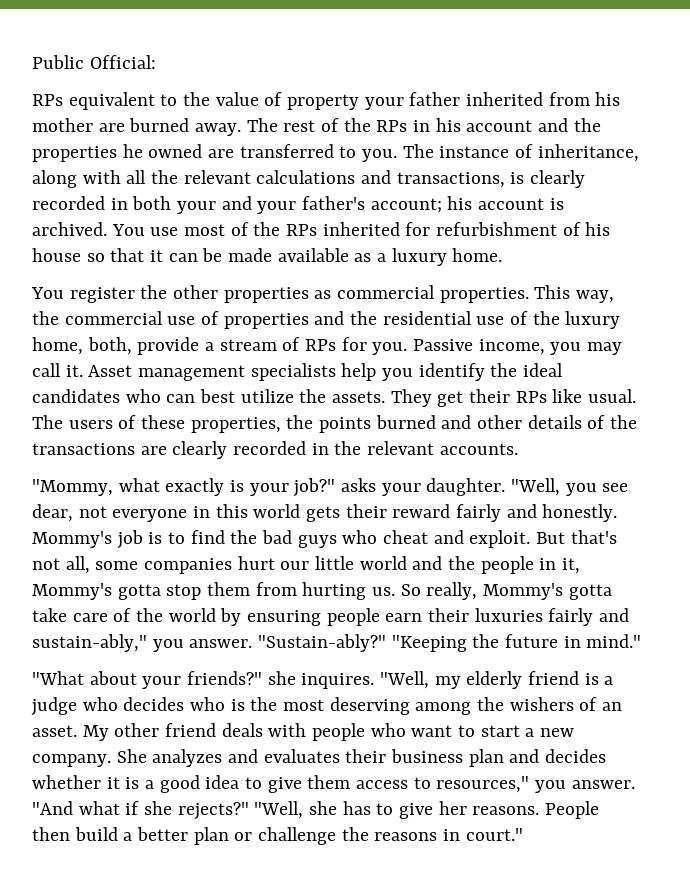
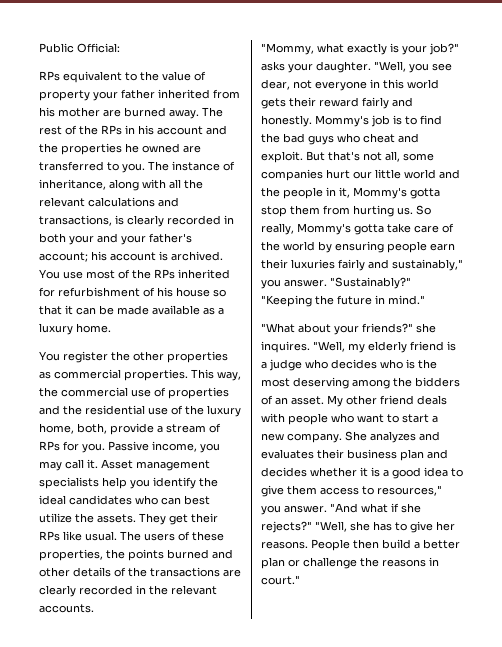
- So really, Mommy's gotta take care of the world by ensuring people earn their luxuries fairly and sustain-ably," you answer. "Sustain-ably?"
+ So really, Mommy's gotta take care of the world by ensuring people earn their luxuries fairly and sustainably," you answer. "Sustainably?"
- "Well, my elderly friend is a judge who decides who is the most deserving among the wishers of an asset.
+ "Well, my elderly friend is a judge who decides who is the most deserving among the bidders of an asset.

